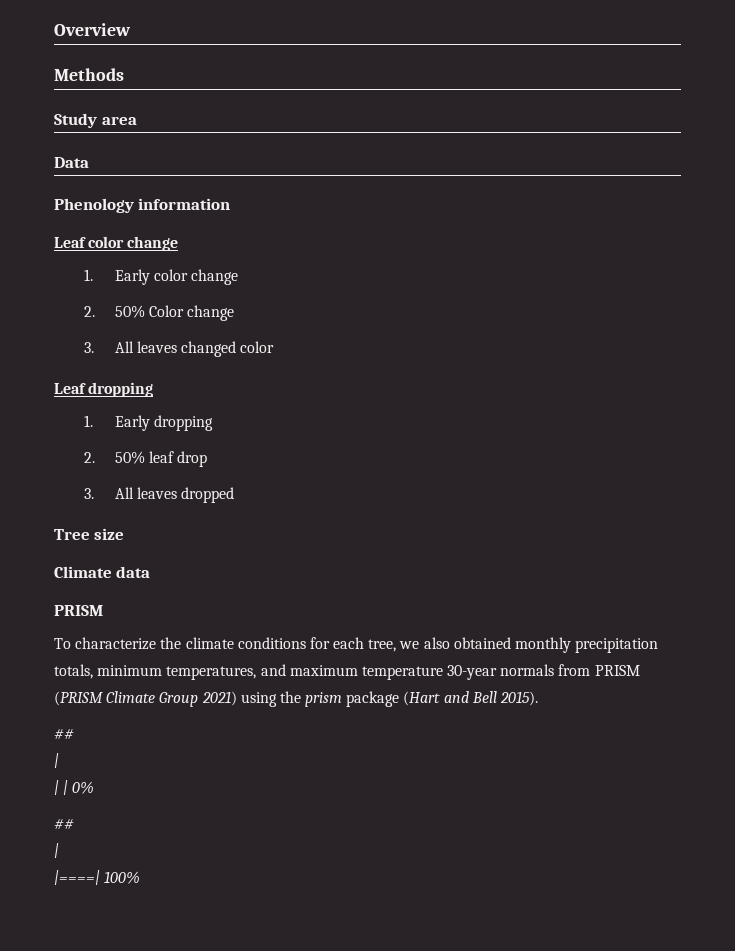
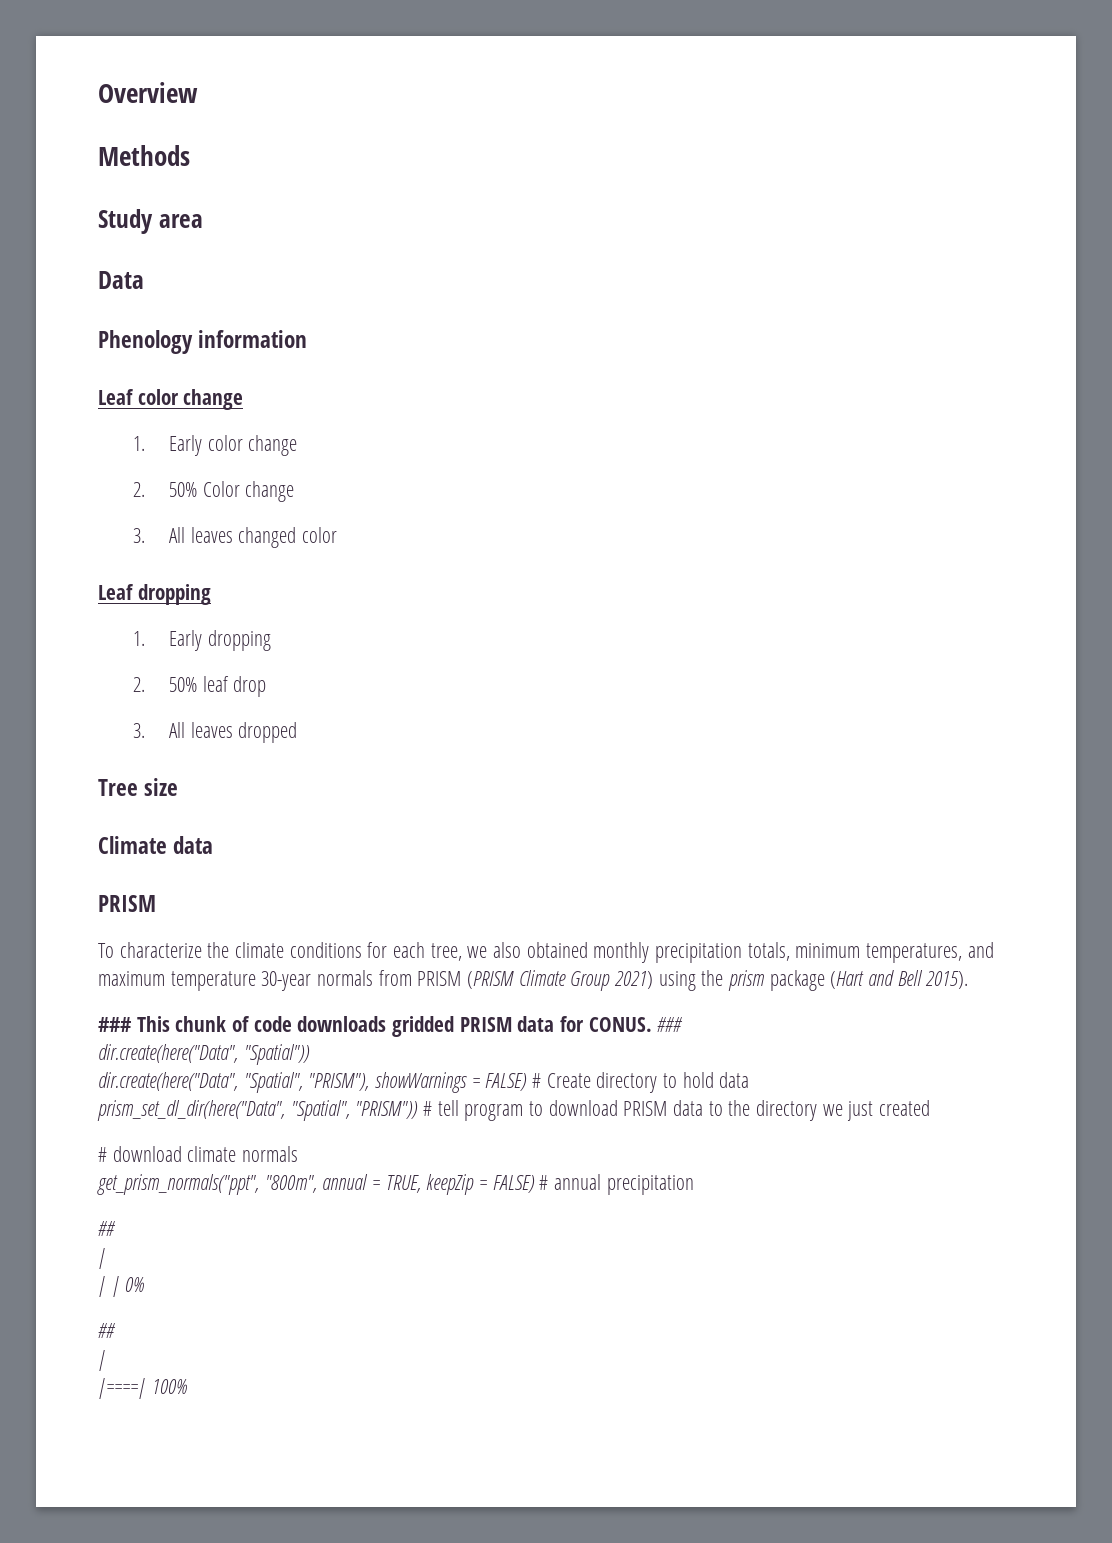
+ ### This chunk of code downloads gridded PRISM data for CONUS. ###
+ dir.create(here("Data", "Spatial"))
+ dir.create(here("Data", "Spatial", "PRISM"), showWarnings = FALSE) # Create directory to hold data
+ prism_set_dl_dir(here("Data", "Spatial", "PRISM")) # tell program to download PRISM data to the directory we just created
+ # download climate normals
+ get_prism_normals("ppt", "800m", annual = TRUE, keepZip = FALSE) # annual precipitation

